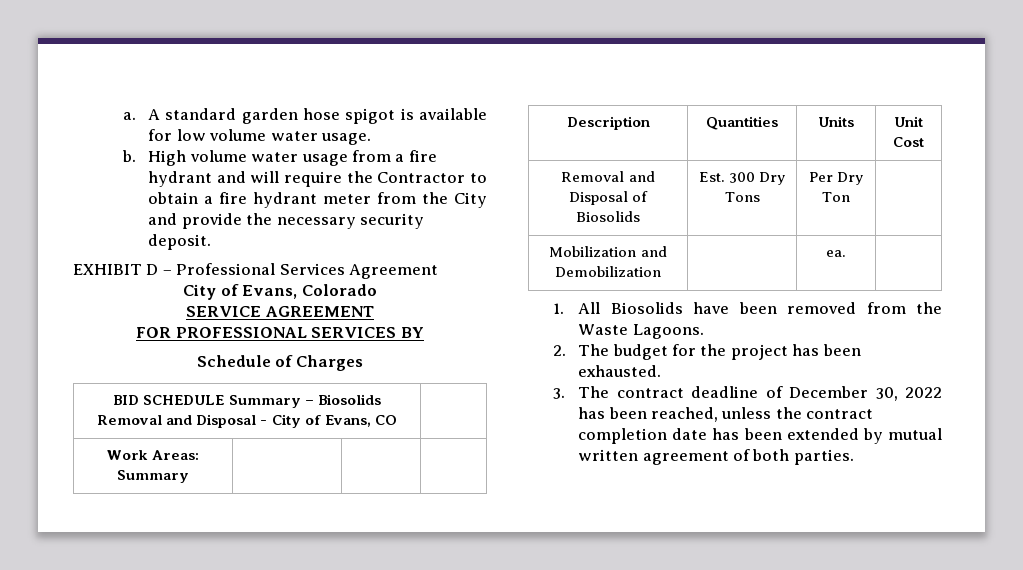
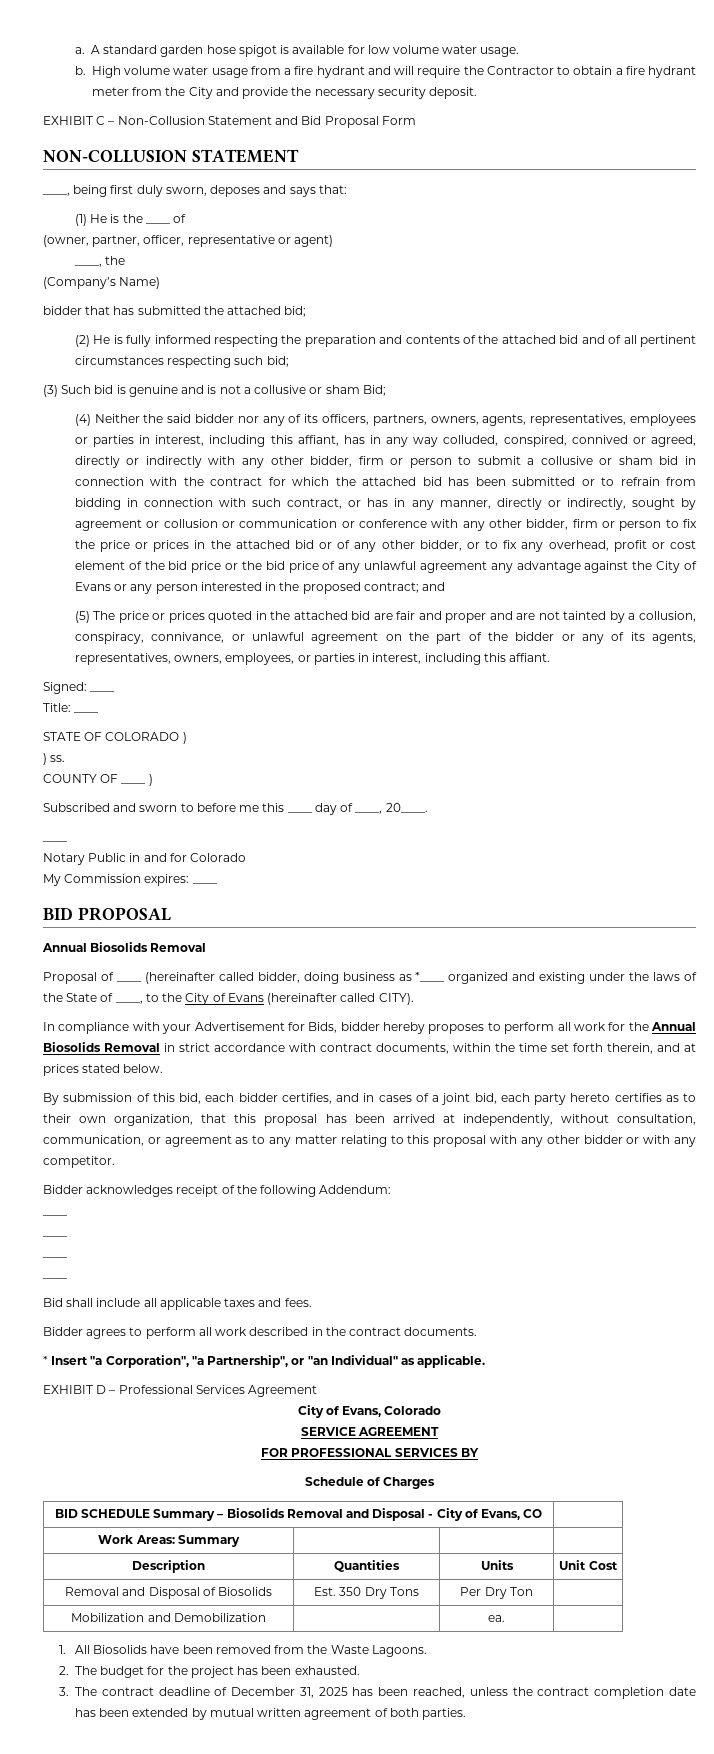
+ EXHIBIT C – Non-Collusion Statement and Bid Proposal Form
+ NON-COLLUSION STATEMENT
+ ____, being first duly sworn, deposes and says that:
+ (1) He is the ____ of
+ (owner, partner, officer, representative or agent)
+ ____, the
+ (Company’s Name)
+ bidder that has submitted the attached bid;
+ (2) He is fully informed respecting the preparation and contents of the attached bid and of all pertinent circumstances respecting such bid;
+ (3) Such bid is genuine and is not a collusive or sham Bid;
+ (4) Neither the said bidder nor any of its officers, partners, owners, agents, representatives, employees or parties in interest, including this affiant, has in any way colluded, conspired, connived or agreed, directly or indirectly with any other bidder, firm or person to submit a collusive or sham bid in connection with the contract for which the attached bid has been submitted or to refrain from bidding in connection with such contract, or has in any manner, directly or indirectly, sought by agreement or collusion or communication or conference with any other bidder, firm or person to fix the price or prices in the attached bid or of any other bidder, or to fix any overhead, profit or cost element of the bid price or the bid price of any unlawful agreement any advantage against the City of Evans or any person interested in the proposed contract; and
+ (5) The price or prices quoted in the attached bid are fair and proper and are not tainted by a collusion, conspiracy, connivance, or unlawful agreement on the part of the bidder or any of its agents, representatives, owners, employees, or parties in interest, including this affiant.
+ Signed: ____
+ Title: ____
+ STATE OF COLORADO )
+ ) ss.
+ COUNTY OF ____ )
+ Subscribed and sworn to before me this ____ day of ____, 20____.
+ ____
+ Notary Public in and for Colorado
+ My Commission expires: ____
+ BID PROPOSAL
+ Annual Biosolids Removal
+ Proposal of ____ (hereinafter called bidder, doing business as *____ organized and existing under the laws of the State of ____, to the City of Evans (hereinafter called CITY).
+ In compliance with your Advertisement for Bids, bidder hereby proposes to perform all work for the Annual Biosolids Removal in strict accordance with contract documents, within the time set forth therein, and at prices stated below.
+ By submission of this bid, each bidder certifies, and in cases of a joint bid, each party hereto certifies as to their own organization, that this proposal has been arrived at independently, without consultation, communication, or agreement as to any matter relating to this proposal with any other bidder or with any competitor.
+ Bidder acknowledges receipt of the following Addendum:
+ ____
+ ____
+ ____
+ ____
+ Bid shall include all applicable taxes and fees.
+ Bidder agrees to perform all work described in the contract documents.
+ * Insert "a Corporation", "a Partnership", or "an Individual" as applicable.
- Removal and Disposal of Biosolids | Est. 300 Dry Tons | Per Dry Ton |
+ Removal and Disposal of Biosolids | Est. 350 Dry Tons | Per Dry Ton |
- 3. The contract deadline of December 30, 2022 has been reached, unless the contract completion date has been extended by mutual written agreement of both parties.
+ 3. The contract deadline of December 31, 2025 has been reached, unless the contract completion date has been extended by mutual written agreement of both parties.

